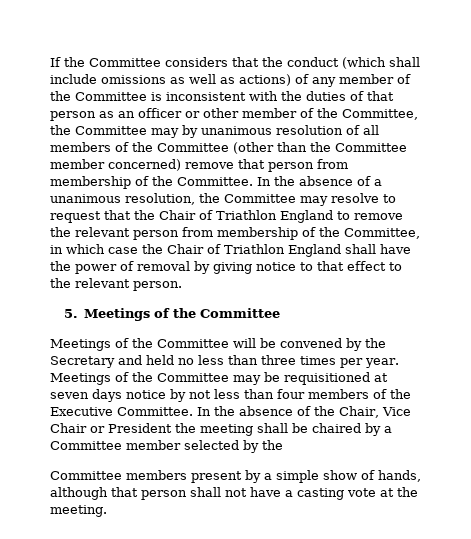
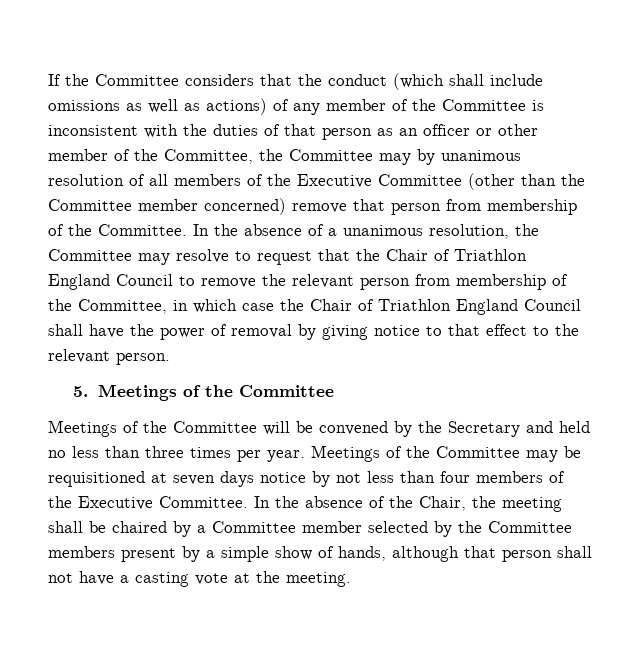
- If the Committee considers that the conduct (which shall include omissions as well as actions) of any member of the Committee is inconsistent with the duties of that person as an officer or other member of the Committee, the Committee may by unanimous resolution of all members of the Committee (other than the Committee member concerned) remove that person from membership of the Committee.
+ If the Committee considers that the conduct (which shall include omissions as well as actions) of any member of the Committee is inconsistent with the duties of that person as an officer or other member of the Committee, the Committee may by unanimous resolution of all members of the Executive Committee (other than the Committee member concerned) remove that person from membership of the Committee.
- In the absence of a unanimous resolution, the Committee may resolve to request that the Chair of Triathlon England to remove the relevant person from membership of the Committee, in which case the Chair of Triathlon England shall have the power of removal by giving notice to that effect to the relevant person.
+ In the absence of a unanimous resolution, the Committee may resolve to request that the Chair of Triathlon England Council to remove the relevant person from membership of the Committee, in which case the Chair of Triathlon England Council shall have the power of removal by giving notice to that effect to the relevant person.
- In the absence of the Chair, Vice Chair or President the meeting shall be chaired by a Committee member selected by the
- Committee members present by a simple show of hands, although that person shall not have a casting vote at the meeting.
+ In the absence of the Chair, the meeting shall be chaired by a Committee member selected by the Committee members present by a simple show of hands, although that person shall not have a casting vote at the meeting.

